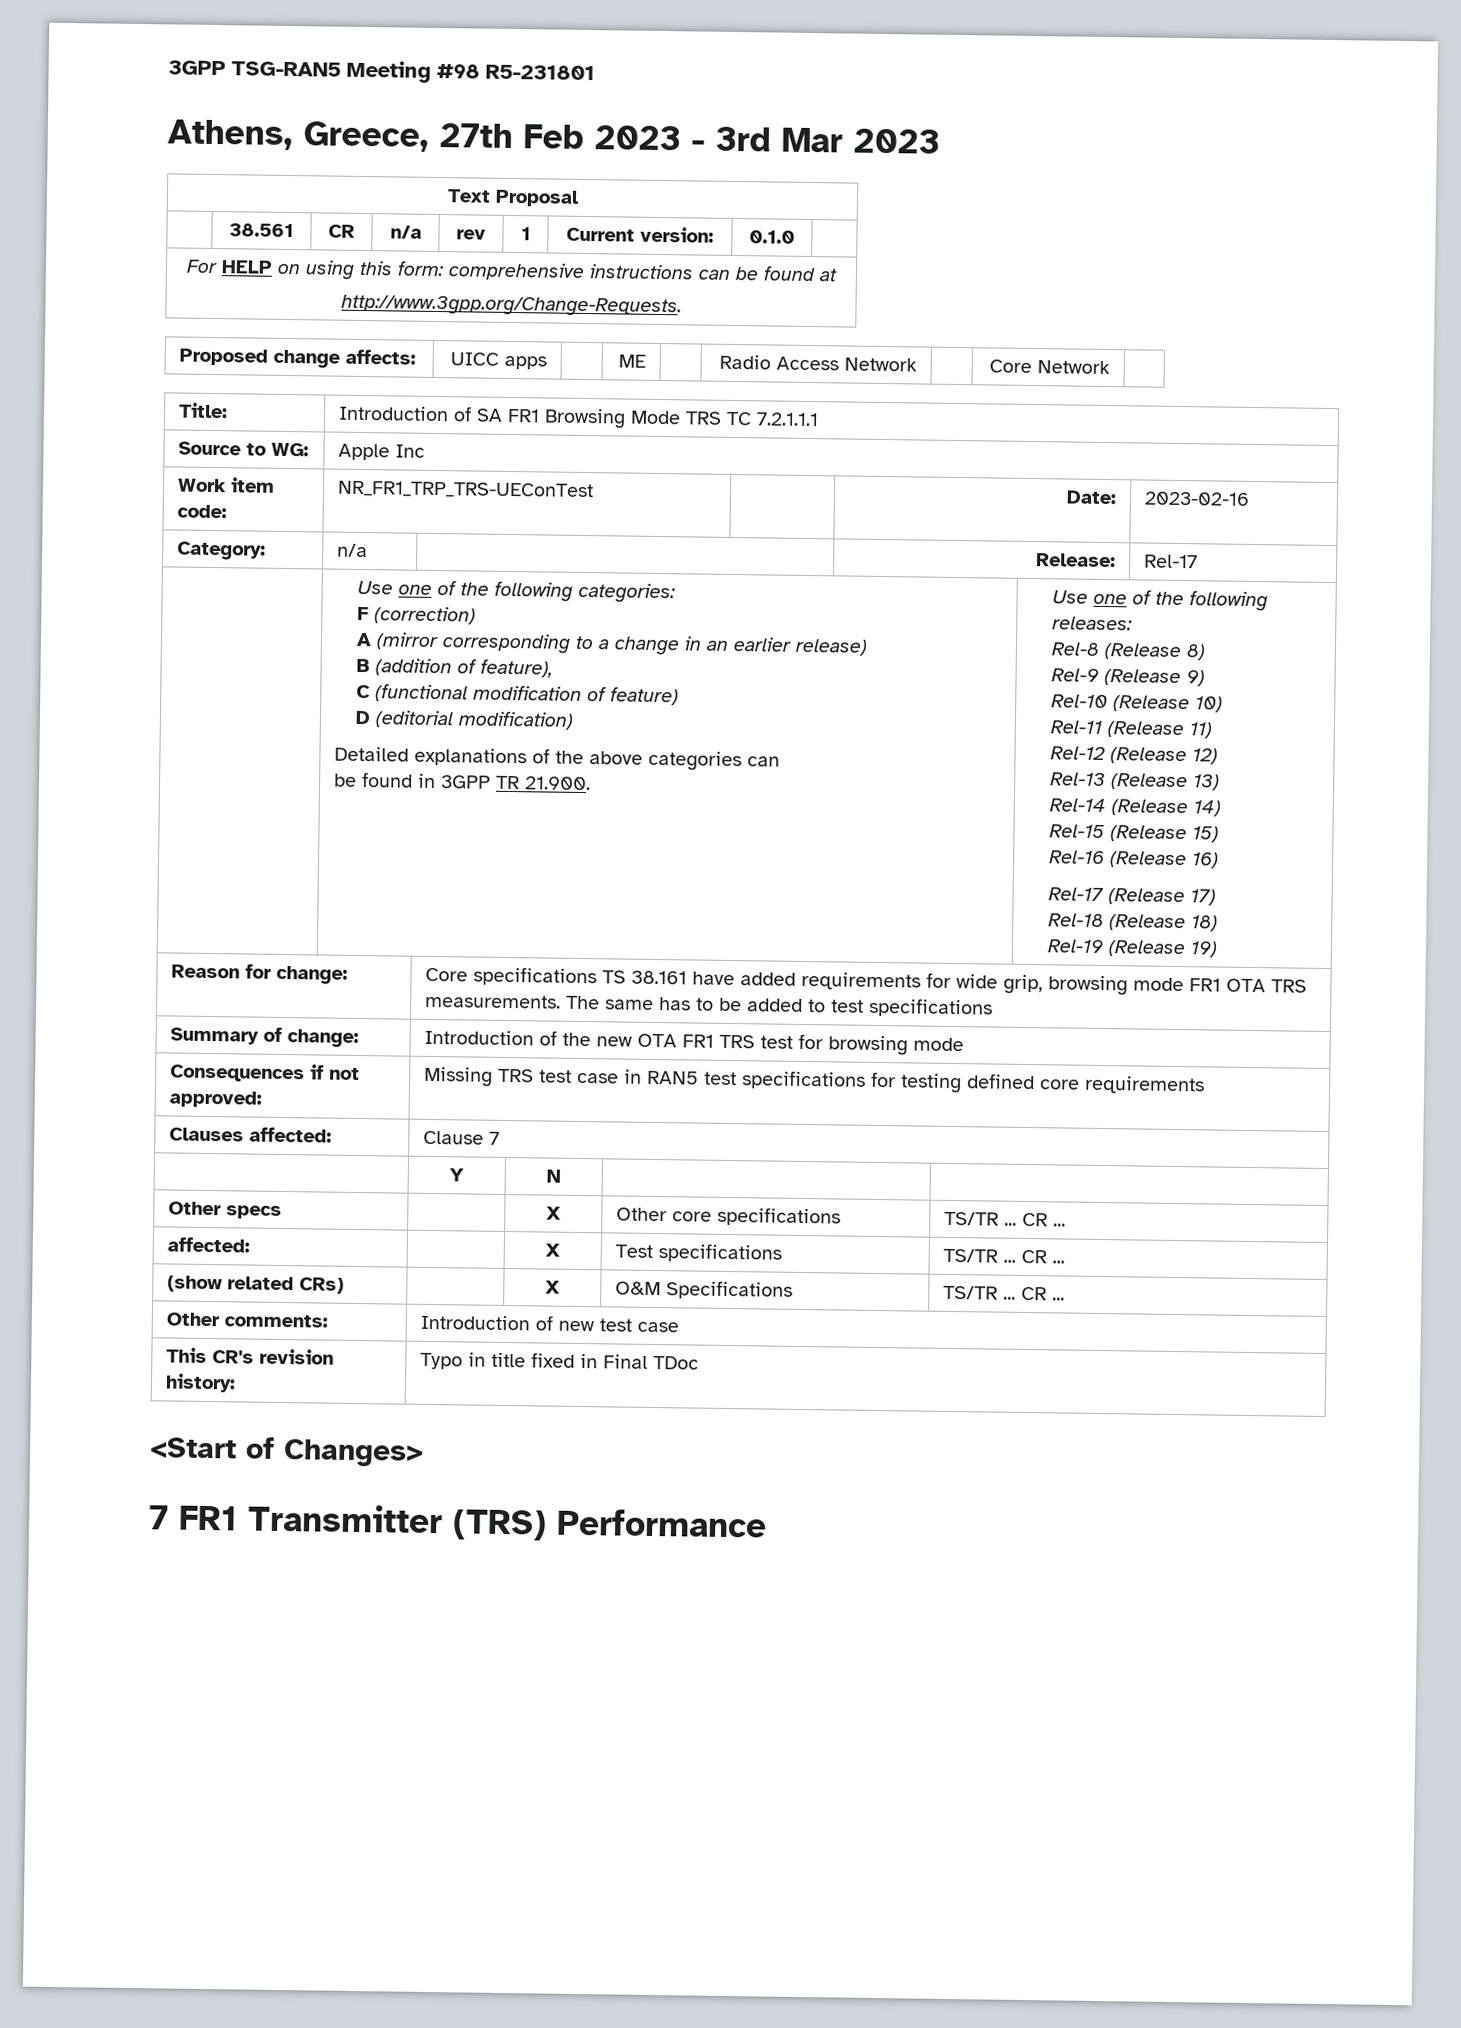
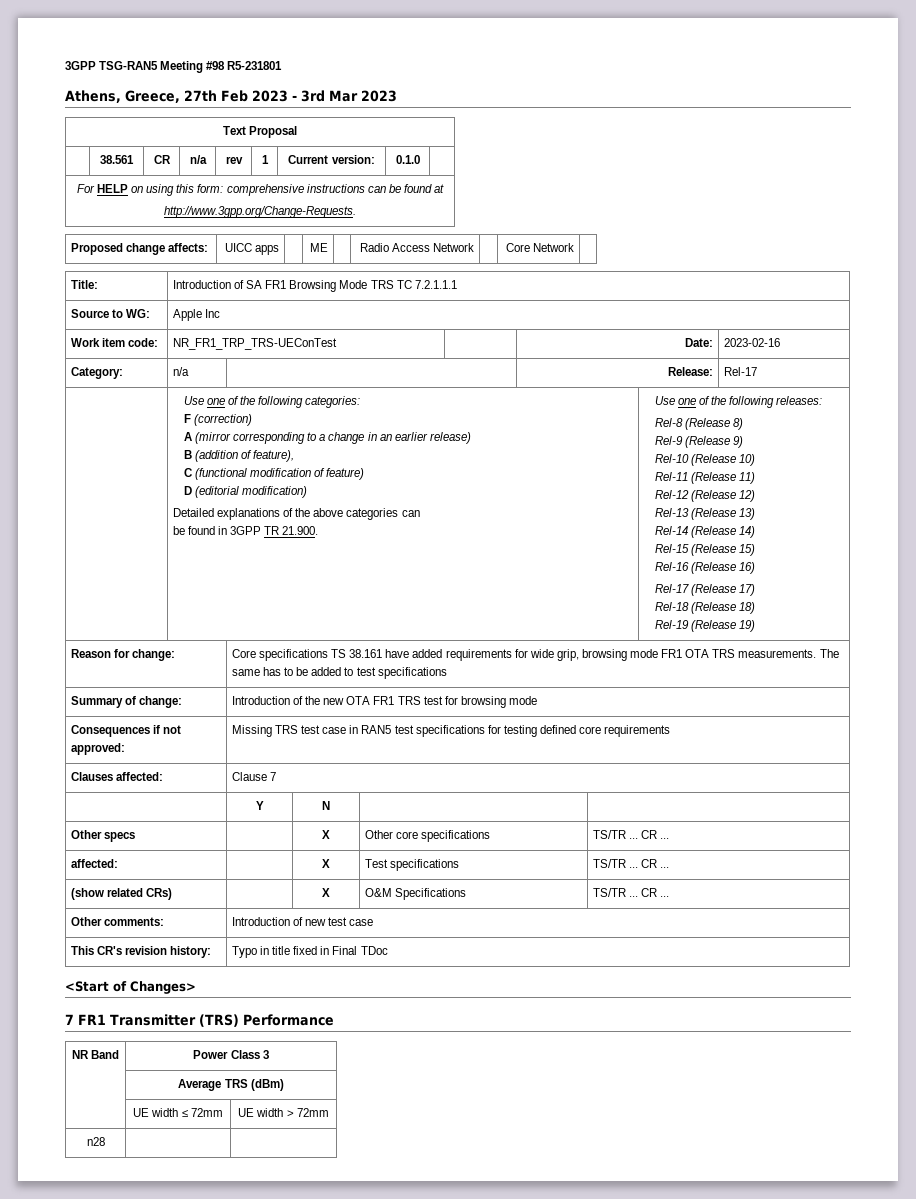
+ NR Band | Power Class 3
+ | Average TRS (dBm)
+ | UE width ≤ 72mm | UE width > 72mm
+ n28 | |

